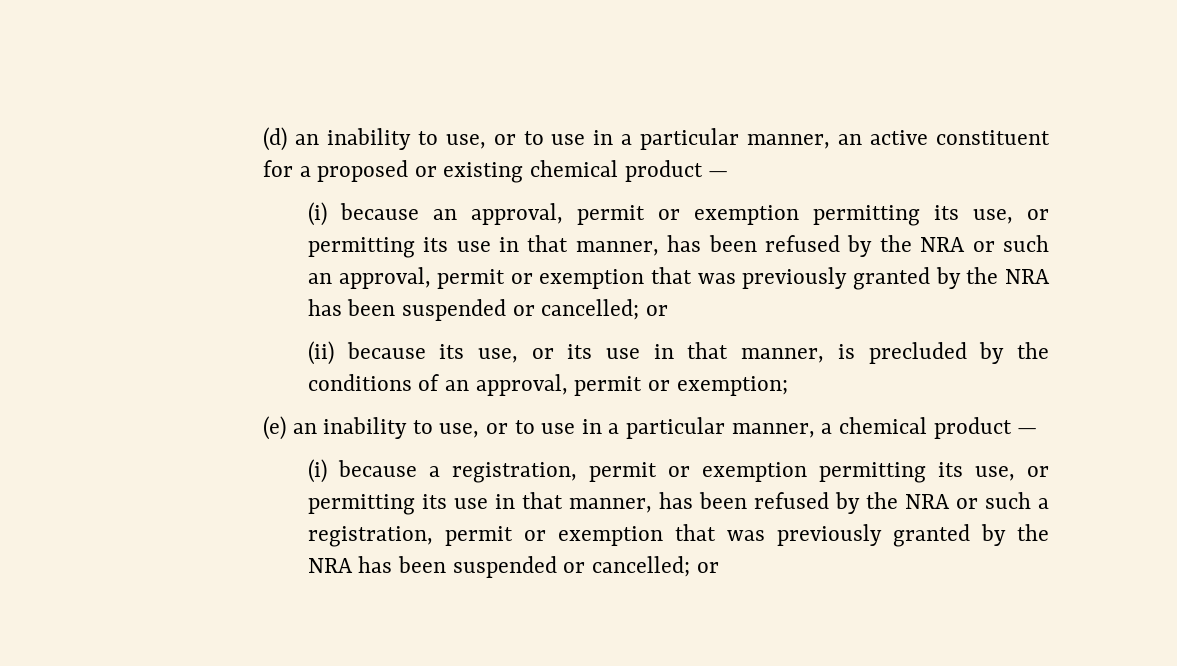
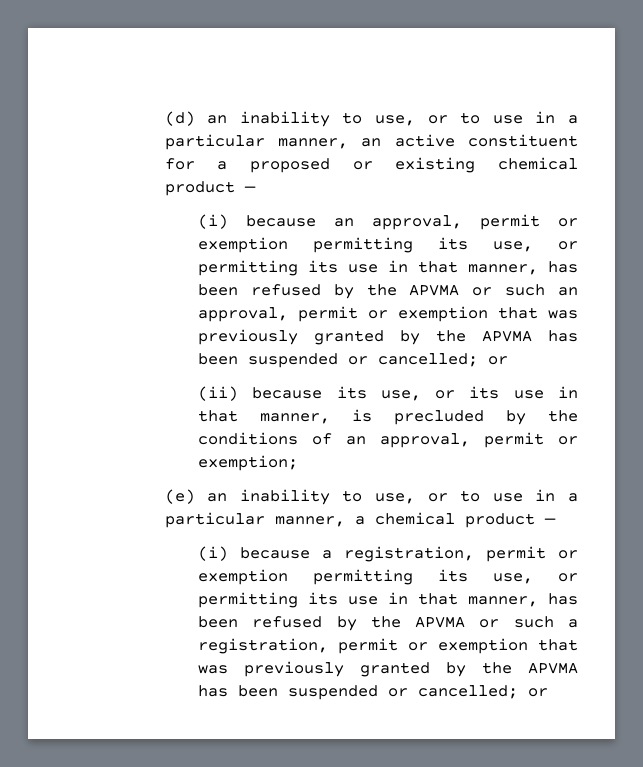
- (i) because an approval, permit or exemption permitting its use, or permitting its use in that manner, has been refused by the NRA or such an approval, permit or exemption that was previously granted by the NRA has been suspended or cancelled; or
+ (i) because an approval, permit or exemption permitting its use, or permitting its use in that manner, has been refused by the APVMA or such an approval, permit or exemption that was previously granted by the APVMA has been suspended or cancelled; or
- (i) because a registration, permit or exemption permitting its use, or permitting its use in that manner, has been refused by the NRA or such a registration, permit or exemption that was previously granted by the NRA has been suspended or cancelled; or
+ (i) because a registration, permit or exemption permitting its use, or permitting its use in that manner, has been refused by the APVMA or such a registration, permit or exemption that was previously granted by the APVMA has been suspended or cancelled; or

